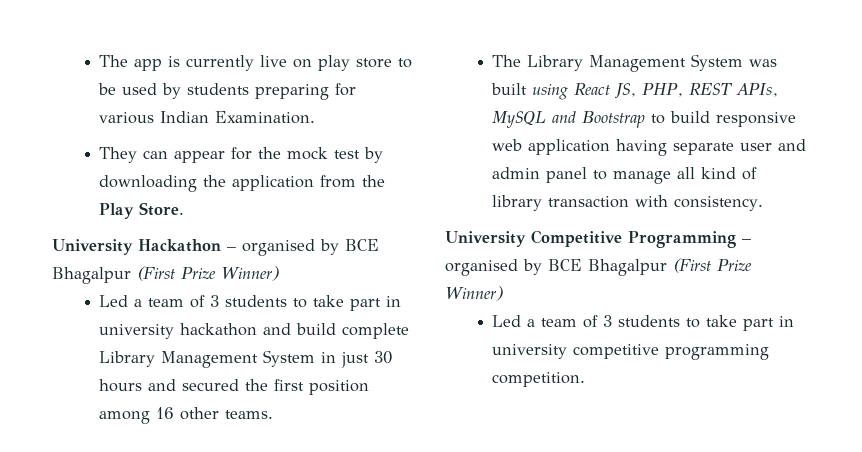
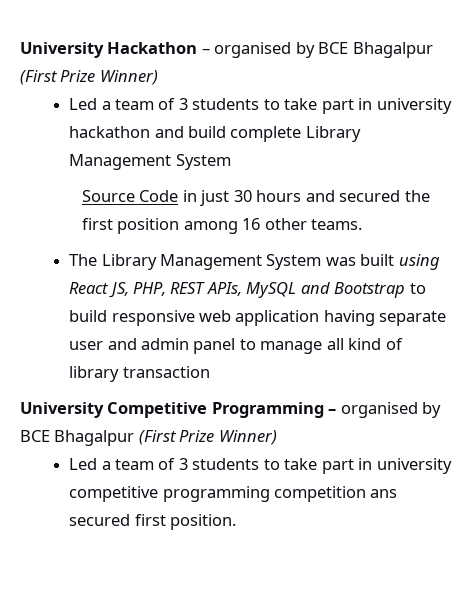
- The app is currently live on play store to be used by students preparing for various Indian Examination.
- They can appear for the mock test by downloading the application from the Play Store.
- Led a team of 3 students to take part in university hackathon and build complete Library Management System in just 30 hours and secured the first position among 16 other teams.
+ Led a team of 3 students to take part in university hackathon and build complete Library Management System
+ Source Code in just 30 hours and secured the first position among 16 other teams.
- The Library Management System was built using React JS, PHP, REST APIs, MySQL and Bootstrap to build responsive web application having separate user and admin panel to manage all kind of library transaction with consistency.
+ The Library Management System was built using React JS, PHP, REST APIs, MySQL and Bootstrap to build responsive web application having separate user and admin panel to manage all kind of library transaction
- Led a team of 3 students to take part in university competitive programming competition.
+ Led a team of 3 students to take part in university competitive programming competition ans secured first position.

